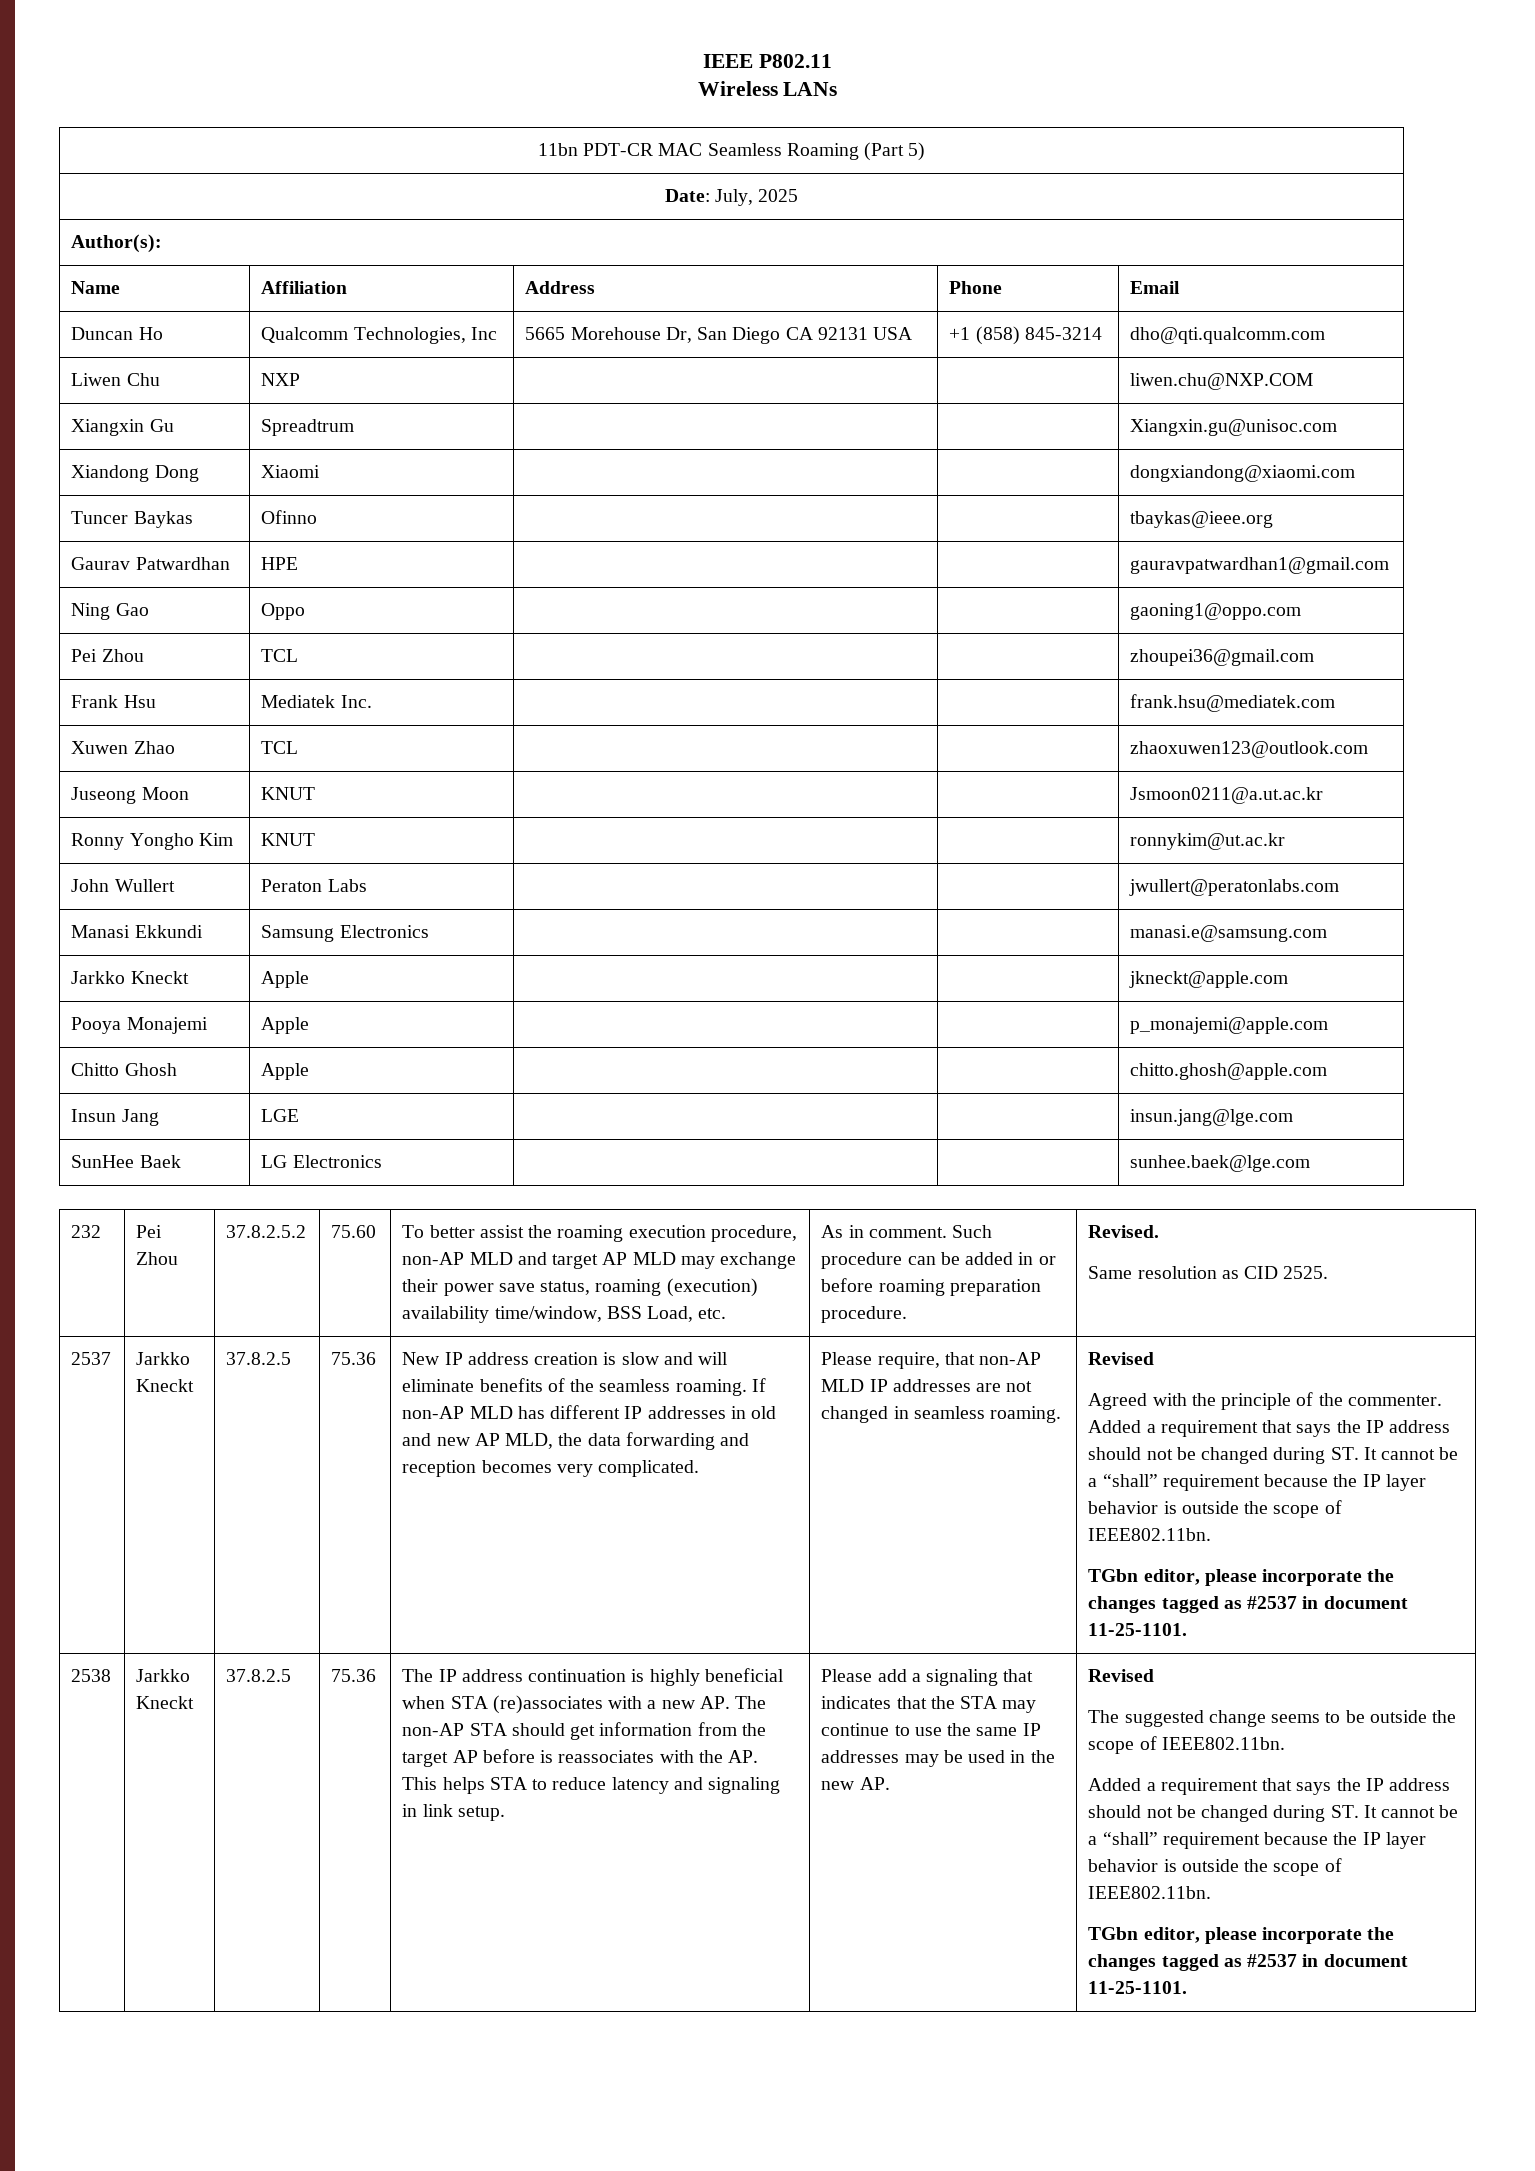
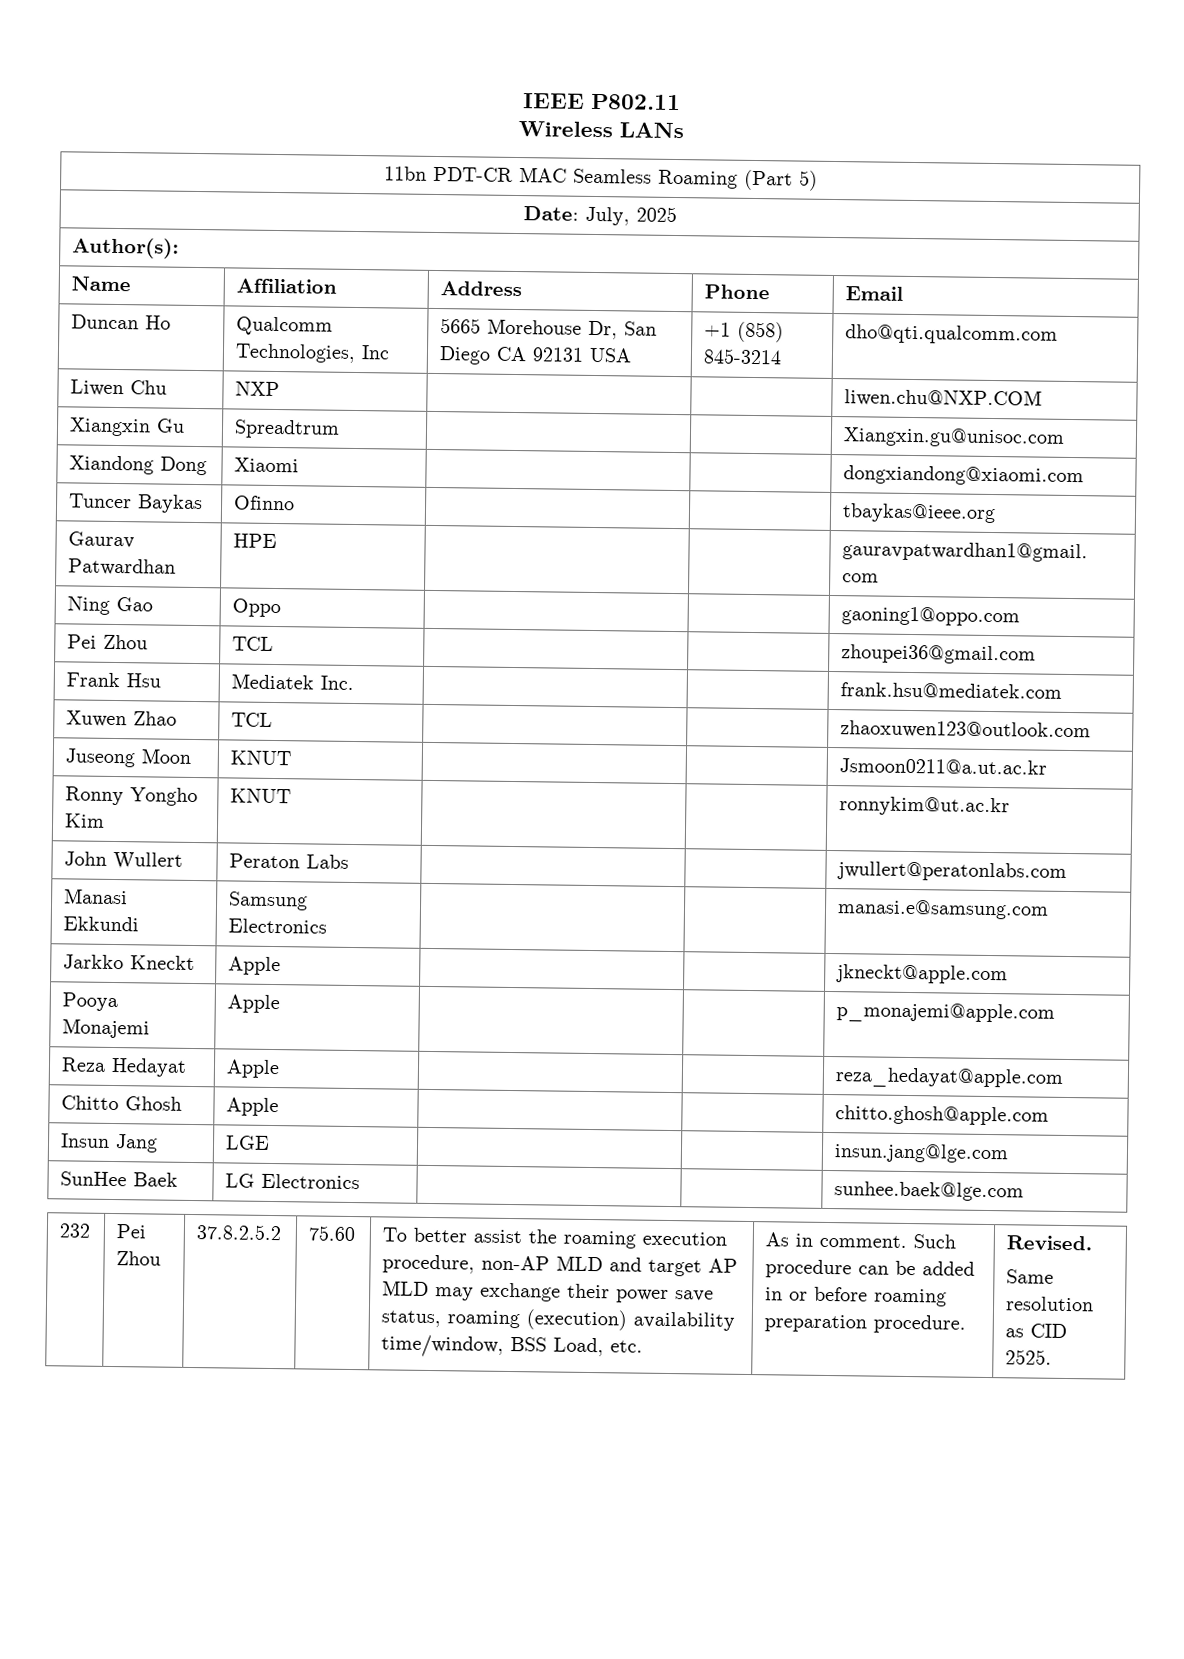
+ Reza Hedayat | Apple | | | reza_hedayat@apple.com
- 2537 | Jarkko Kneckt | 37.8.2.5 | 75.36 | New IP address creation is slow and will eliminate benefits of the seamless roaming. If non-AP MLD has different IP addresses in old and new AP MLD, the data forwarding and reception becomes very complicated. | Please require, that non-AP MLD IP addresses are not changed in seamless roaming. | Revised
- Agreed with the principle of the commenter. Added a requirement that says the IP address should not be changed during ST. It cannot be a “shall” requirement because the IP layer behavior is outside the scope of IEEE802.11bn.
- TGbn editor, please incorporate the changes tagged as #2537 in document 11-25-1101.
- 2538 | Jarkko Kneckt | 37.8.2.5 | 75.36 | The IP address continuation is highly beneficial when STA (re)associates with a new AP. The non-AP STA should get information from the target AP before is reassociates with the AP. This helps STA to reduce latency and signaling in link setup. | Please add a signaling that indicates that the STA may continue to use the same IP addresses may be used in the new AP. | Revised
- The suggested change seems to be outside the scope of IEEE802.11bn.
- Added a requirement that says the IP address should not be changed during ST. It cannot be a “shall” requirement because the IP layer behavior is outside the scope of IEEE802.11bn.
- TGbn editor, please incorporate the changes tagged as #2537 in document 11-25-1101.

